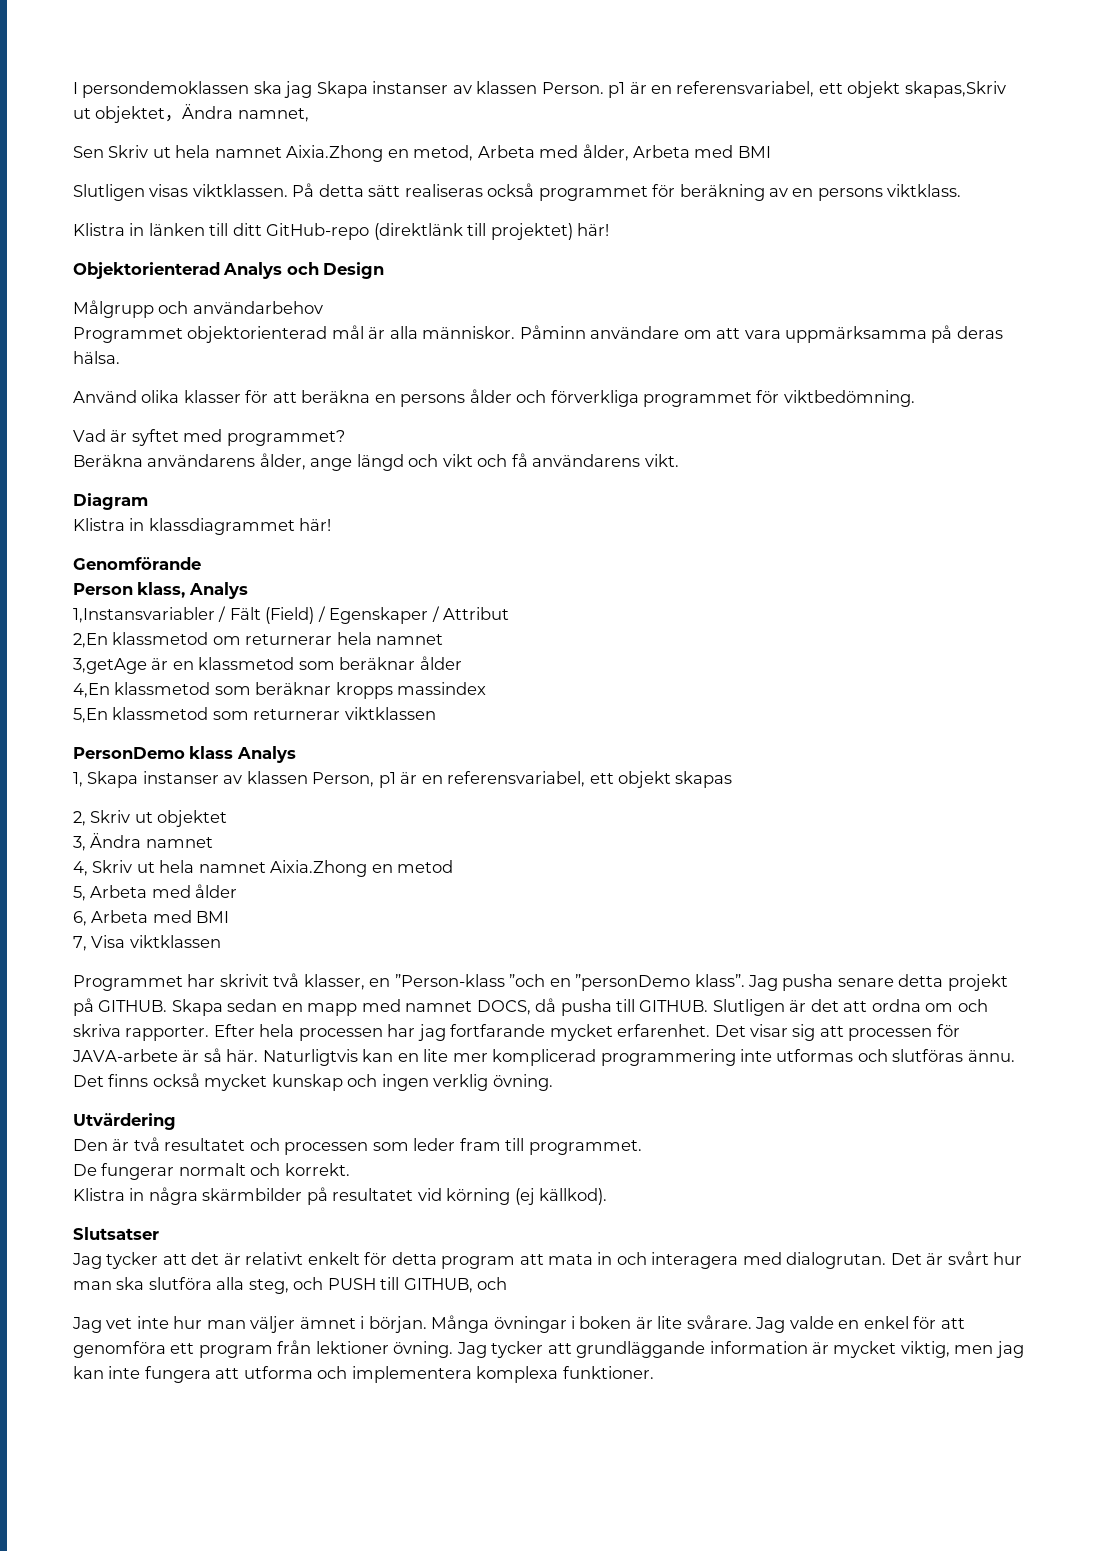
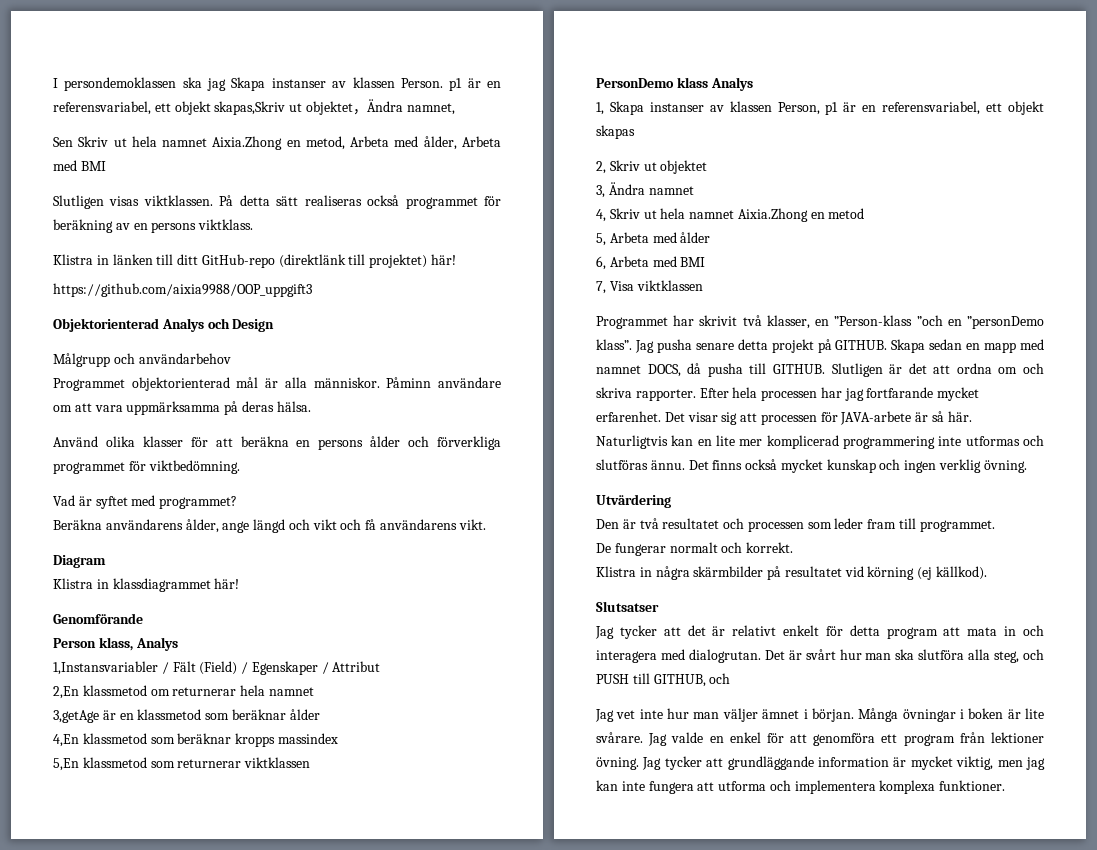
+ https://github.com/aixia9988/OOP_uppgift3

